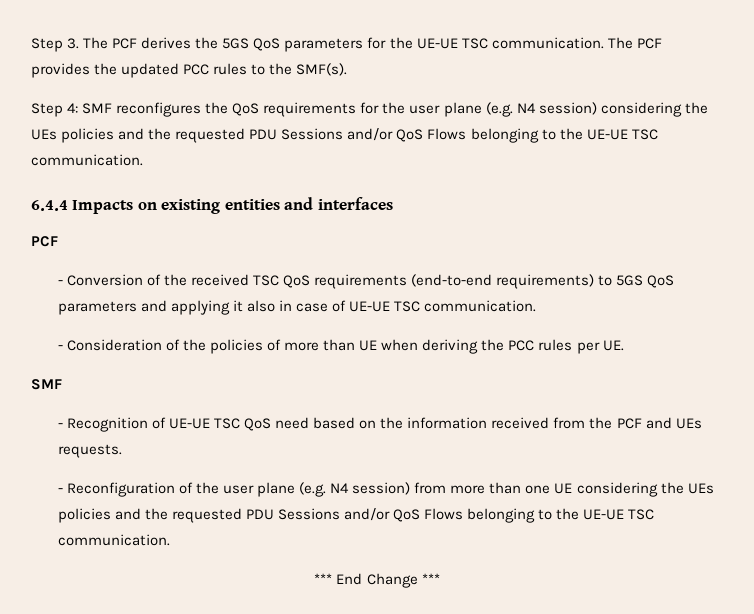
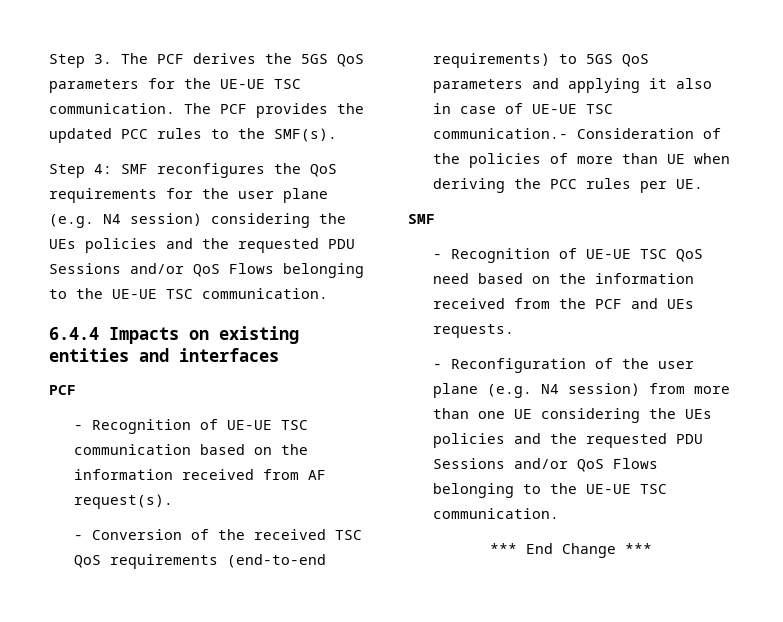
+ - Recognition of UE-UE TSC communication based on the information received from AF request(s).
- - Conversion of the received TSC QoS requirements (end-to-end requirements) to 5GS QoS parameters and applying it also in case of UE-UE TSC communication.
- - Consideration of the policies of more than UE when deriving the PCC rules per UE.
+ - Conversion of the received TSC QoS requirements (end-to-end requirements) to 5GS QoS parameters and applying it also in case of UE-UE TSC communication.- Consideration of the policies of more than UE when deriving the PCC rules per UE.

